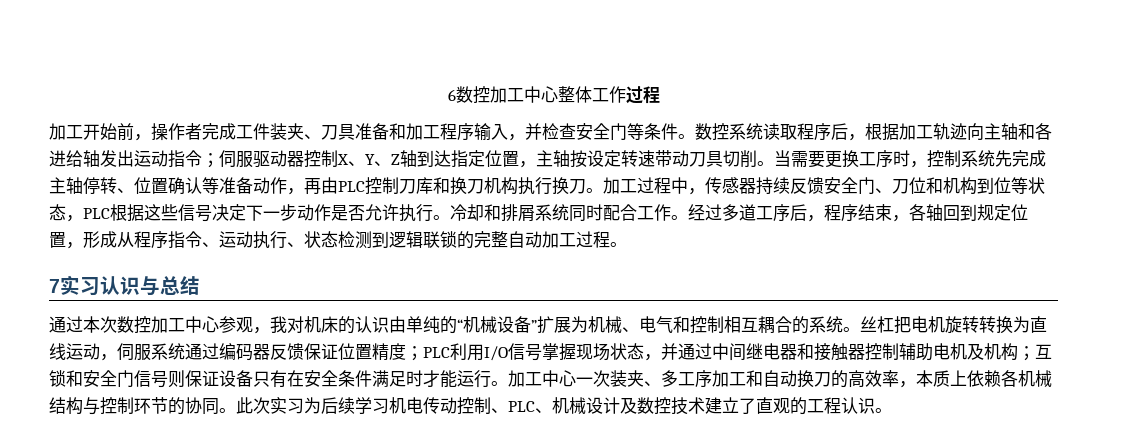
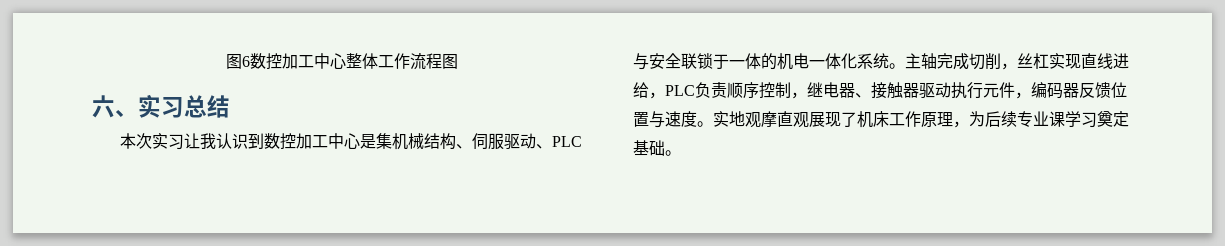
- 6数控加工中心整体工作过程
- 加工开始前，操作者完成工件装夹、刀具准备和加工程序输入，并检查安全门等条件。数控系统读取程序后，根据加工轨迹向主轴和各进给轴发出运动指令；伺服驱动器控制X、Y、Z轴到达指定位置，主轴按设定转速带动刀具切削。当需要更换工序时，控制系统先完成主轴停转、位置确认等准备动作，再由PLC控制刀库和换刀机构执行换刀。加工过程中，传感器持续反馈安全门、刀位和机构到位等状态，PLC根据这些信号决定下一步动作是否允许执行。冷却和排屑系统同时配合工作。经过多道工序后，程序结束，各轴回到规定位置，形成从程序指令、运动执行、状态检测到逻辑联锁的完整自动加工过程。
- 7实习认识与总结
- 通过本次数控加工中心参观，我对机床的认识由单纯的“机械设备”扩展为机械、电气和控制相互耦合的系统。丝杠把电机旋转转换为直线运动，伺服系统通过编码器反馈保证位置精度；PLC利用I/O信号掌握现场状态，并通过中间继电器和接触器控制辅助电机及机构；互锁和安全门信号则保证设备只有在安全条件满足时才能运行。加工中心一次装夹、多工序加工和自动换刀的高效率，本质上依赖各机械结构与控制环节的协同。此次实习为后续学习机电传动控制、PLC、机械设计及数控技术建立了直观的工程认识。
+ 图6数控加工中心整体工作流程图
+ 六、实习总结
+ 本次实习让我认识到数控加工中心是集机械结构、伺服驱动、PLC与安全联锁于一体的机电一体化系统。主轴完成切削，丝杠实现直线进给，PLC负责顺序控制，继电器、接触器驱动执行元件，编码器反馈位置与速度。实地观摩直观展现了机床工作原理，为后续专业课学习奠定基础。

